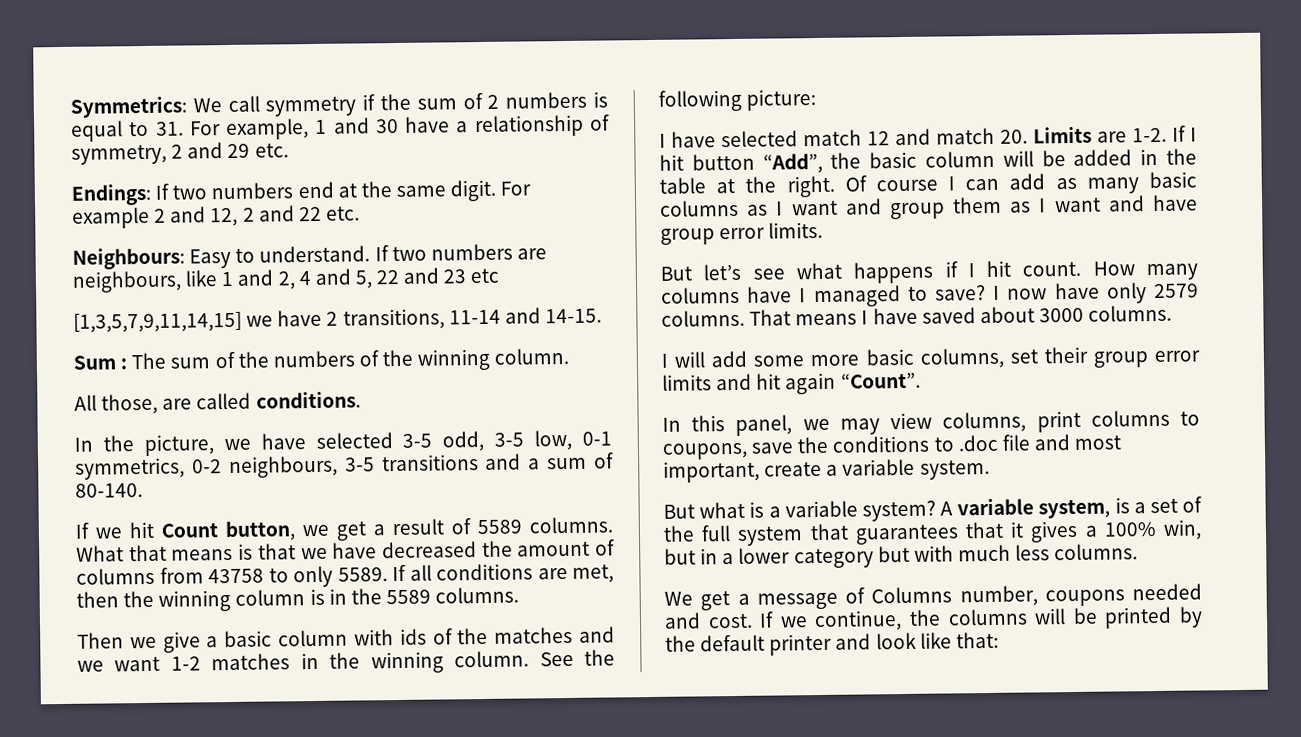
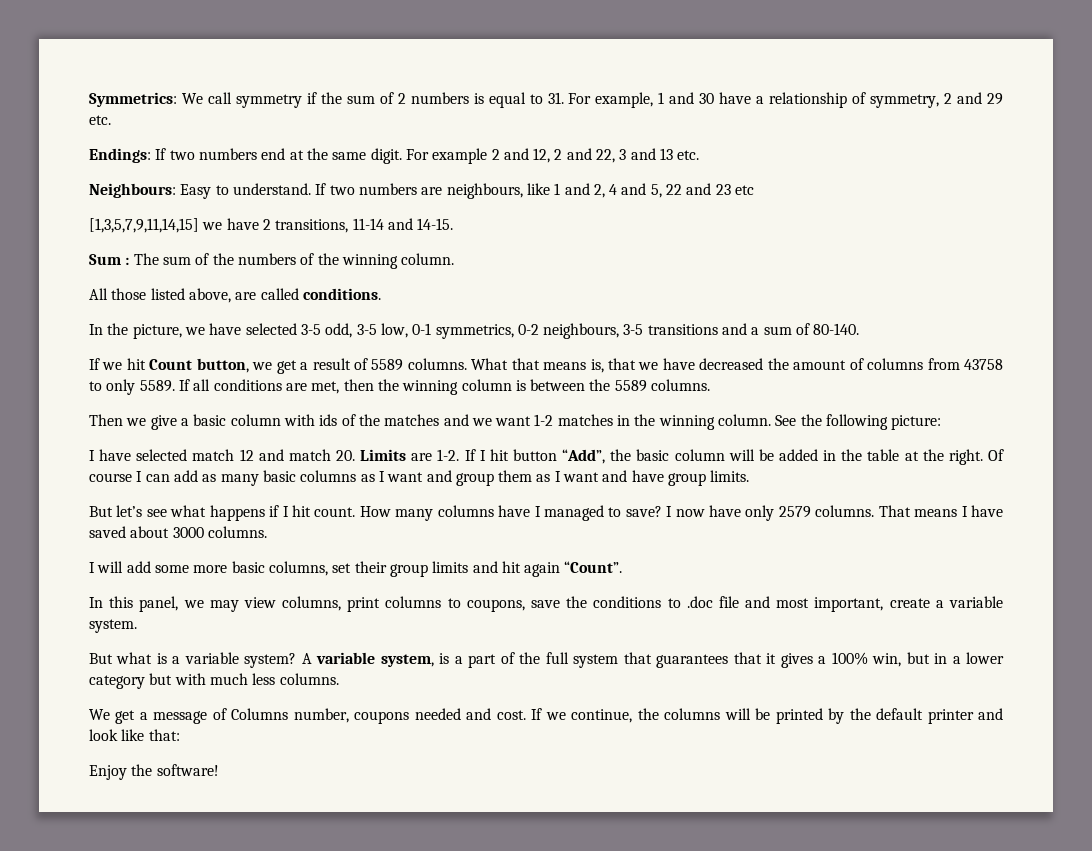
- For example 2 and 12, 2 and 22 etc.
+ For example 2 and 12, 2 and 22, 3 and 13 etc.
- All those, are called conditions.
+ All those listed above, are called conditions.
- What that means is that we have decreased the amount of columns from 43758 to only 5589.
+ What that means is, that we have decreased the amount of columns from 43758 to only 5589.
- If all conditions are met, then the winning column is in the 5589 columns.
+ If all conditions are met, then the winning column is between the 5589 columns.
- Of course I can add as many basic columns as I want and group them as I want and have group error limits.
+ Of course I can add as many basic columns as I want and group them as I want and have group limits.
- I will add some more basic columns, set their group error limits and hit again “Count”.
+ I will add some more basic columns, set their group limits and hit again “Count”.
- A variable system, is a set of the full system that guarantees that it gives a 100% win, but in a lower category but with much less columns.
+ A variable system, is a part of the full system that guarantees that it gives a 100% win, but in a lower category but with much less columns.
+ Enjoy the software!

